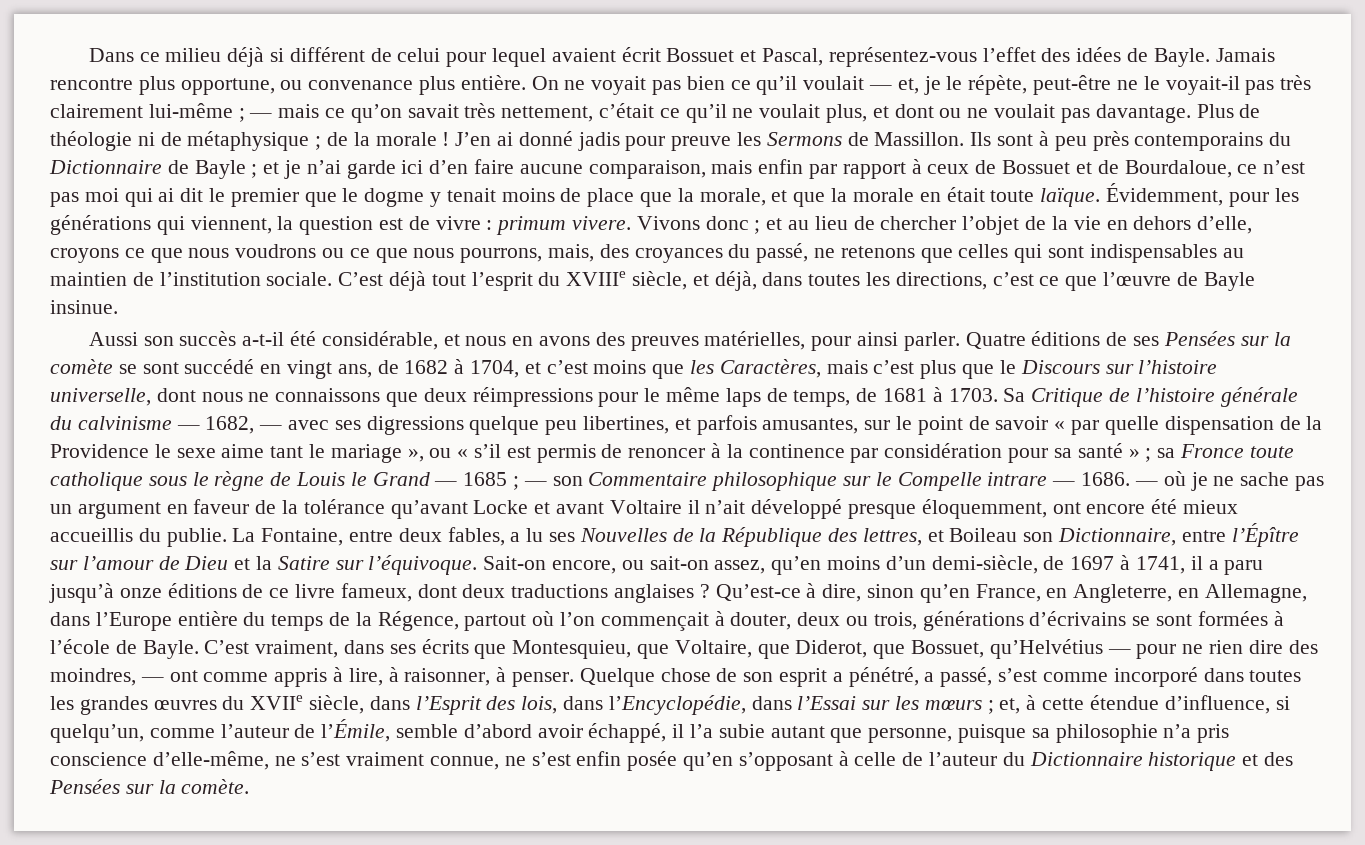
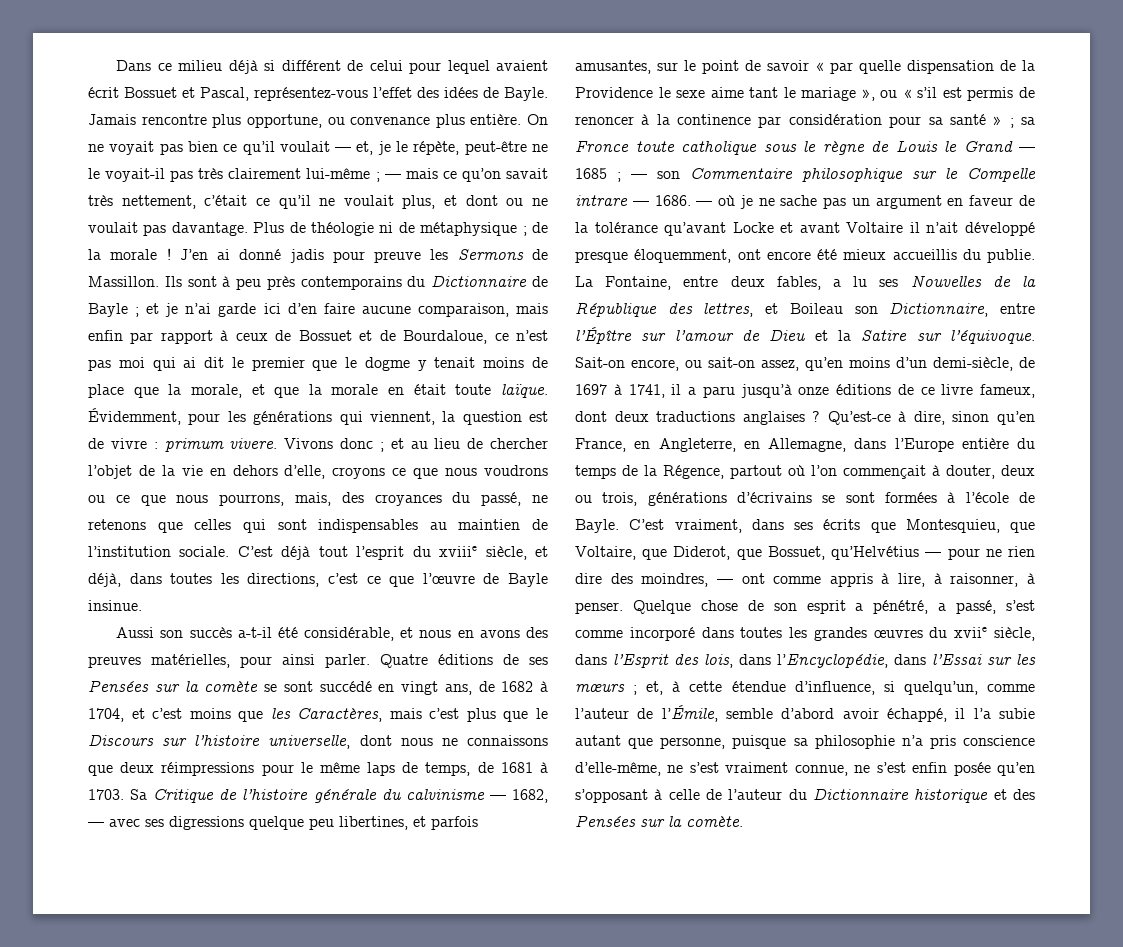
- C’est déjà tout l’esprit du XVIIIe siècle, et déjà, dans toutes les directions, c’est ce que l’œuvre de Bayle insinue.
+ C’est déjà tout l’esprit du xviiie siècle, et déjà, dans toutes les directions, c’est ce que l’œuvre de Bayle insinue.
- Quelque chose de son esprit a pénétré, a passé, s’est comme incorporé dans toutes les grandes œuvres du XVIIe siècle, dans l’Esprit des lois, dans l’Encyclopédie, dans l’Essai sur les mœurs ;
+ Quelque chose de son esprit a pénétré, a passé, s’est comme incorporé dans toutes les grandes œuvres du xviie siècle, dans l’Esprit des lois, dans l’Encyclopédie, dans l’Essai sur les mœurs ;

